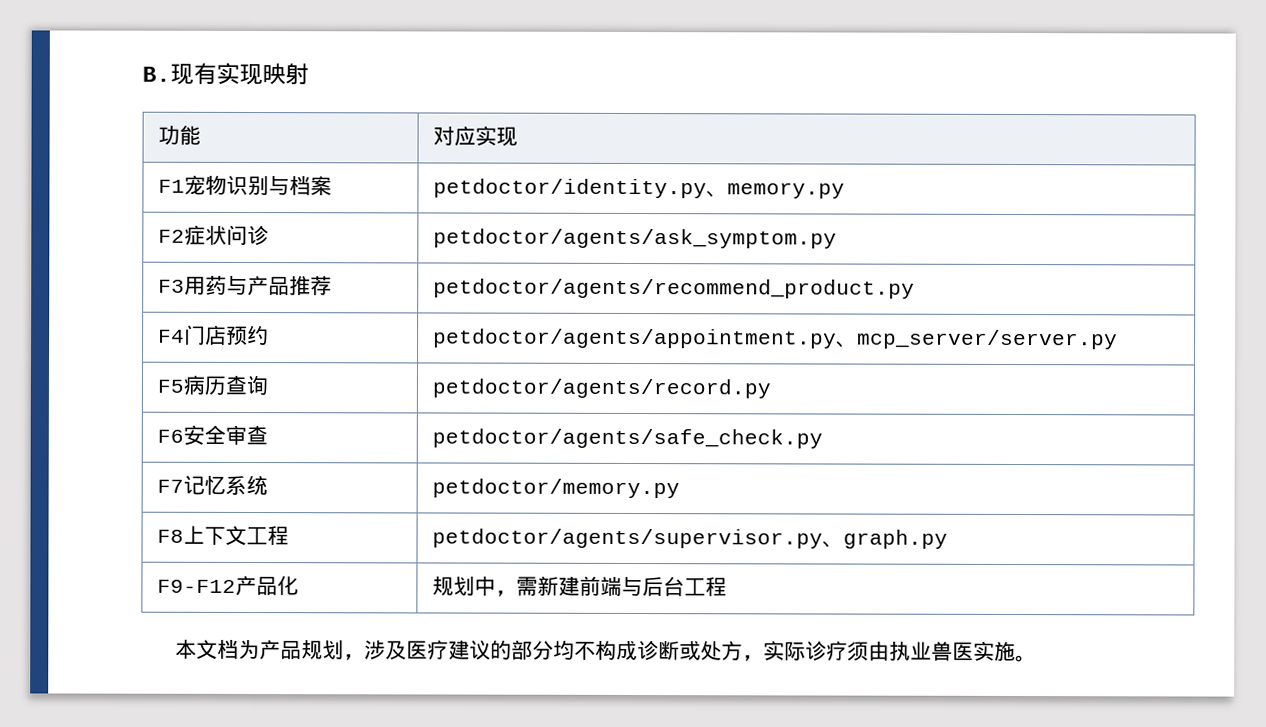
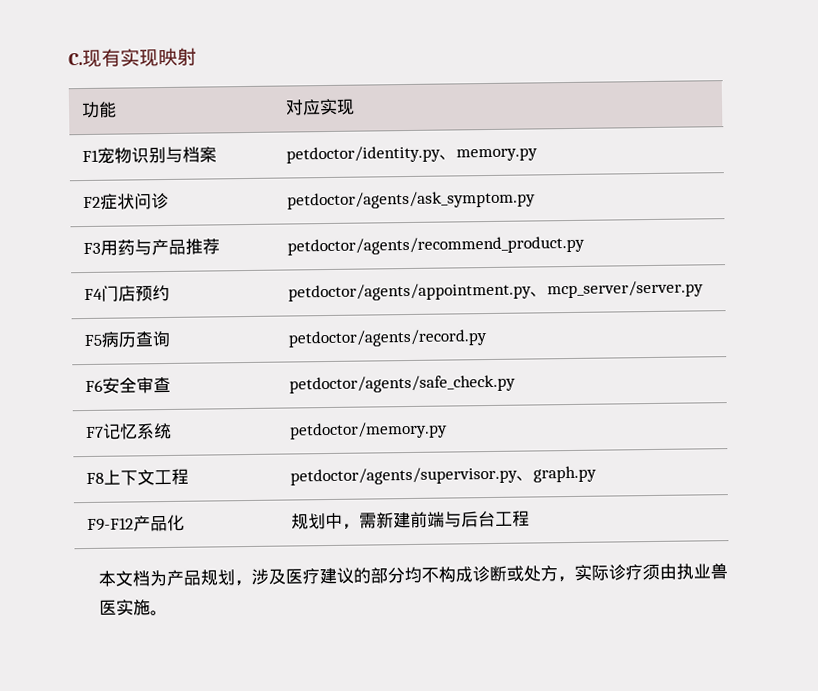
- B.现有实现映射
+ C.现有实现映射

